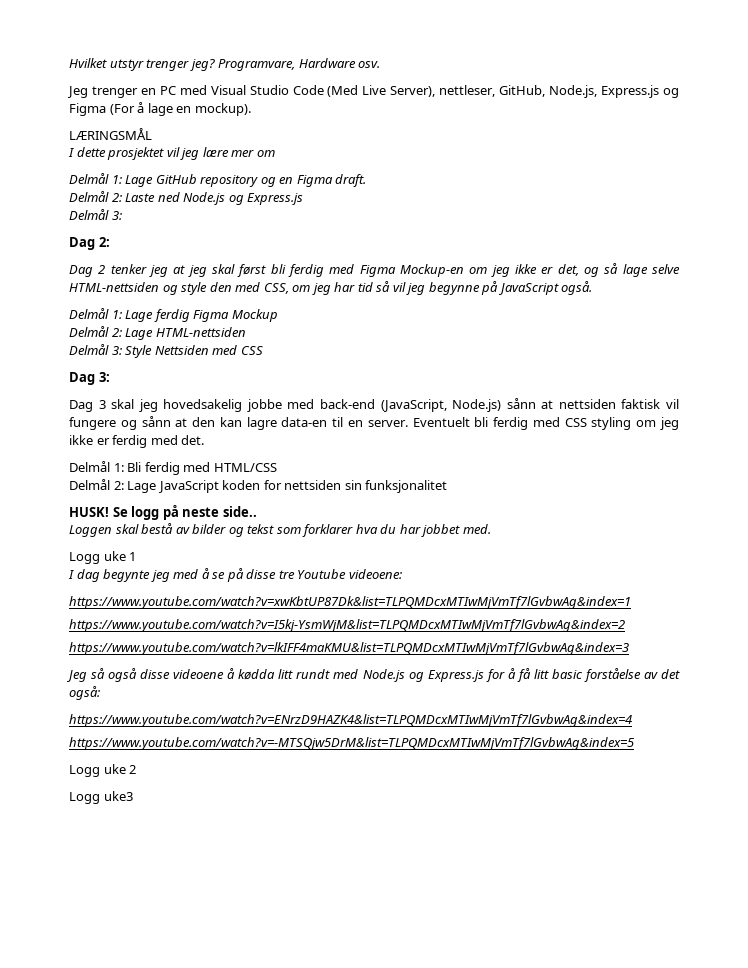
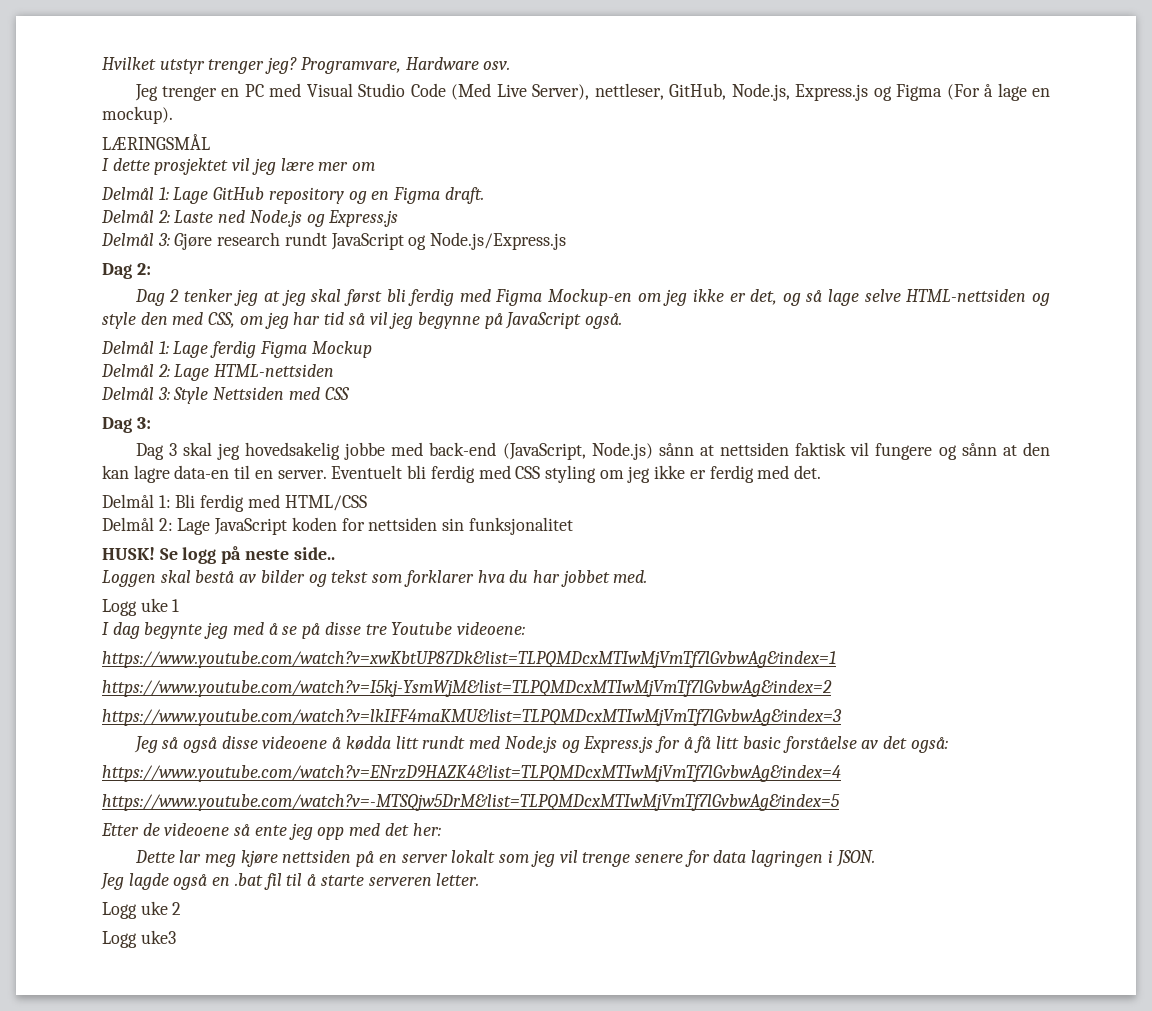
  Delmål 2: Laste ned Node.js og Express.js
- Delmål 3:
+ Delmål 3: Gjøre research rundt JavaScript og Node.js/Express.js
+ Etter de videoene så ente jeg opp med det her:
+ Dette lar meg kjøre nettsiden på en server lokalt som jeg vil trenge senere for data lagringen i JSON.
+ Jeg lagde også en .bat fil til å starte serveren letter.

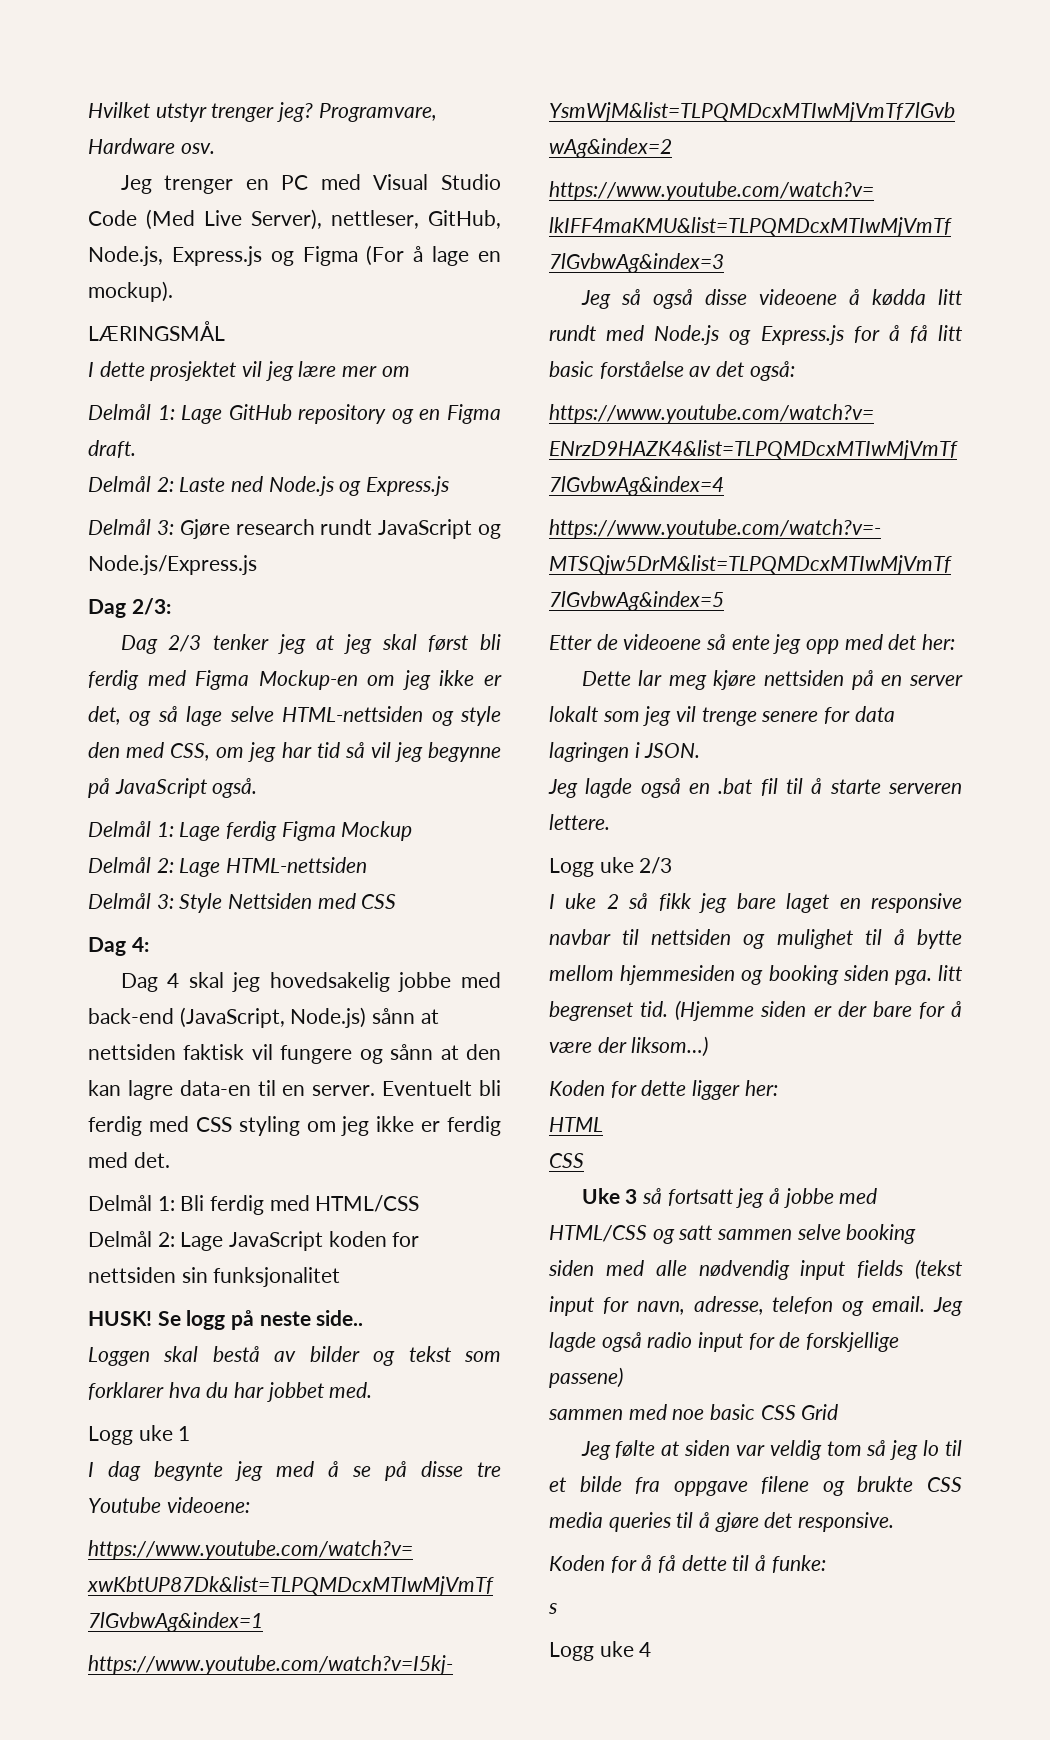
- Dag 2:
- Dag 2 tenker jeg at jeg skal først bli ferdig med Figma Mockup-en om jeg ikke er det, og så lage selve HTML-nettsiden og style den med CSS, om jeg har tid så vil jeg begynne på JavaScript også.
+ Dag 2/3:
+ Dag 2/3 tenker jeg at jeg skal først bli ferdig med Figma Mockup-en om jeg ikke er det, og så lage selve HTML-nettsiden og style den med CSS, om jeg har tid så vil jeg begynne på JavaScript også.
- Dag 3:
- Dag 3 skal jeg hovedsakelig jobbe med back-end (JavaScript, Node.js) sånn at nettsiden faktisk vil fungere og sånn at den kan lagre data-en til en server.
+ Dag 4:
+ Dag 4 skal jeg hovedsakelig jobbe med back-end (JavaScript, Node.js) sånn at nettsiden faktisk vil fungere og sånn at den kan lagre data-en til en server.
- Jeg lagde også en .bat fil til å starte serveren letter.
- Logg uke 2
- Logg uke3
+ Jeg lagde også en .bat fil til å starte serveren lettere.
+ Logg uke 2/3
+ I uke 2 så fikk jeg bare laget en responsive navbar til nettsiden og mulighet til å bytte mellom hjemmesiden og booking siden pga. litt begrenset tid. (Hjemme siden er der bare for å være der liksom…)
+ Koden for dette ligger her:
+ HTML
+ CSS
+ Uke 3 så fortsatt jeg å jobbe med HTML/CSS og satt sammen selve booking siden med alle nødvendig input fields (tekst input for navn, adresse, telefon og email. Jeg lagde også radio input for de forskjellige passene)
+ sammen med noe basic CSS Grid
+ Jeg følte at siden var veldig tom så jeg lo til et bilde fra oppgave filene og brukte CSS media queries til å gjøre det responsive.
+ Koden for å få dette til å funke:
+ s
+ Logg uke 4

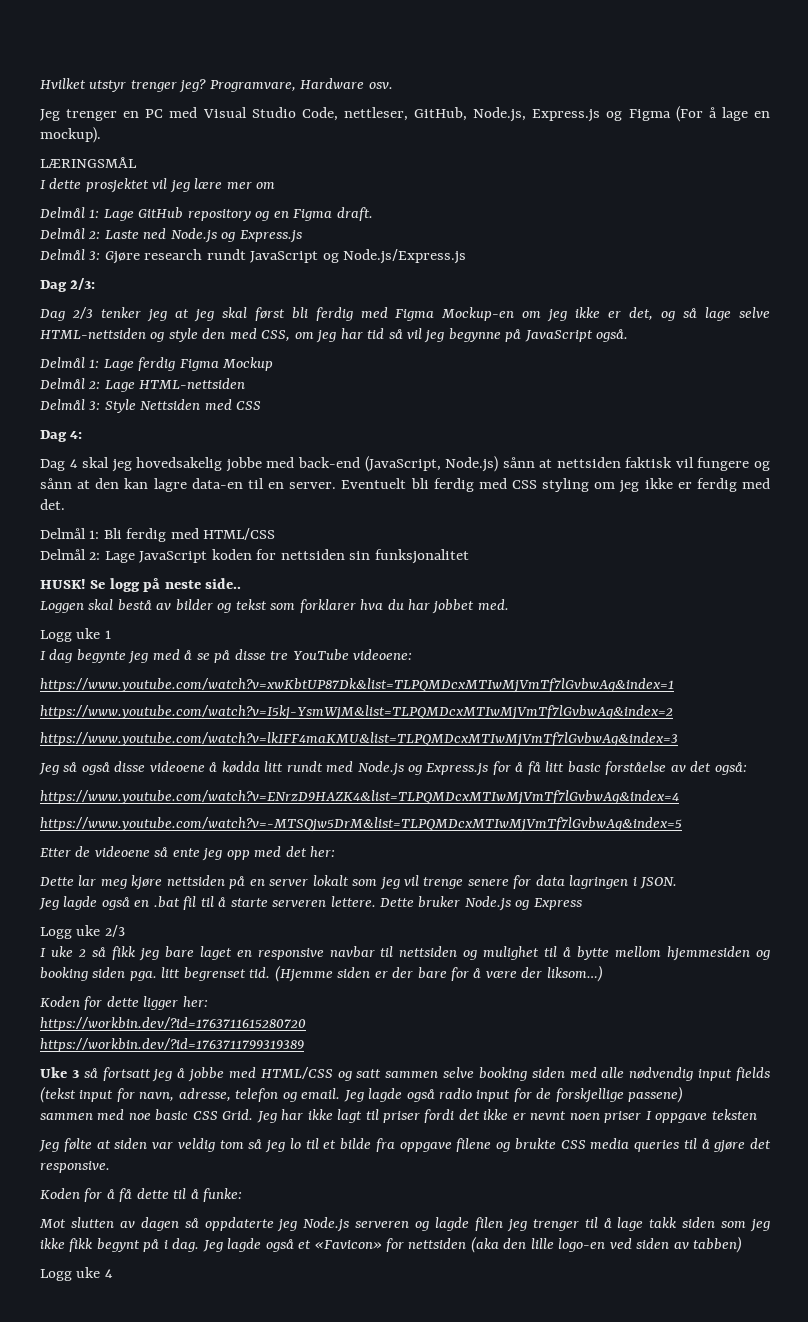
- Jeg trenger en PC med Visual Studio Code (Med Live Server), nettleser, GitHub, Node.js, Express.js og Figma (For å lage en mockup).
+ Jeg trenger en PC med Visual Studio Code, nettleser, GitHub, Node.js, Express.js og Figma (For å lage en mockup).
- I dag begynte jeg med å se på disse tre Youtube videoene:
+ I dag begynte jeg med å se på disse tre YouTube videoene:
+ Dette bruker Node.js og Express
- HTML
- CSS
+ https://workbin.dev/?id=1763711615280720
+ https://workbin.dev/?id=1763711799319389
- sammen med noe basic CSS Grid
+ sammen med noe basic CSS Grid. Jeg har ikke lagt til priser fordi det ikke er nevnt noen priser I oppgave teksten
- s
+ Mot slutten av dagen så oppdaterte jeg Node.js serveren og lagde filen jeg trenger til å lage takk siden som jeg ikke fikk begynt på i dag. Jeg lagde også et «Favicon» for nettsiden (aka den lille logo-en ved siden av tabben)

